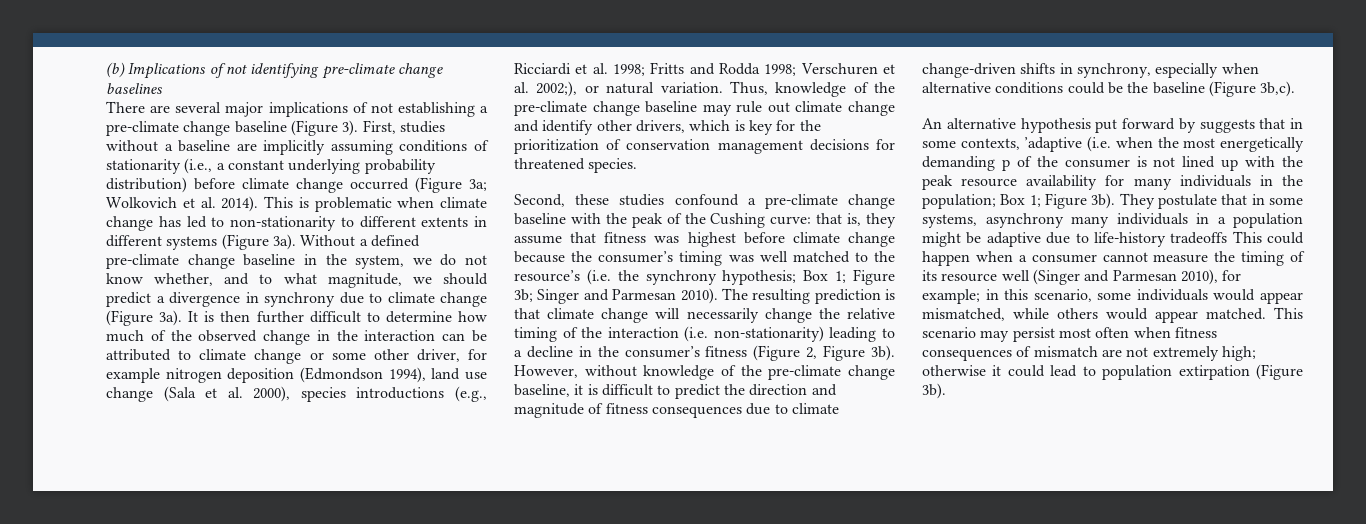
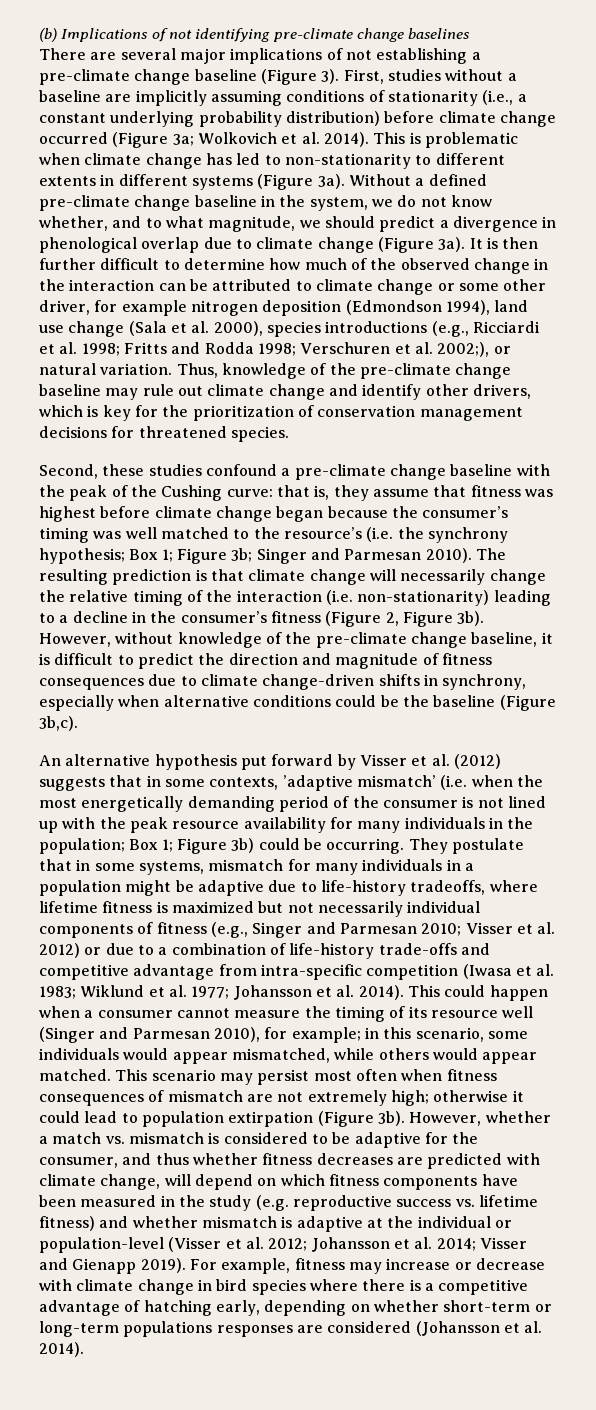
- Without a defined pre-climate change baseline in the system, we do not know whether, and to what magnitude, we should predict a divergence in synchrony due to climate change (Figure 3a).
+ Without a defined pre-climate change baseline in the system, we do not know whether, and to what magnitude, we should predict a divergence in phenological overlap due to climate change (Figure 3a).
- Second, these studies confound a pre-climate change baseline with the peak of the Cushing curve: that is, they assume that fitness was highest before climate change because the consumer’s timing was well matched to the resource’s (i.e. the synchrony hypothesis; Box 1; Figure 3b; Singer and Parmesan 2010).
+ Second, these studies confound a pre-climate change baseline with the peak of the Cushing curve: that is, they assume that fitness was highest before climate change began because the consumer’s timing was well matched to the resource’s (i.e. the synchrony hypothesis; Box 1; Figure 3b; Singer and Parmesan 2010).
- An alternative hypothesis put forward by suggests that in some contexts, ’adaptive (i.e. when the most energetically demanding p of the consumer is not lined up with the peak resource availability for many individuals in the population; Box 1; Figure 3b).
+ An alternative hypothesis put forward by Visser et al. (2012) suggests that in some contexts, ’adaptive mismatch’ (i.e. when the most energetically demanding period of the consumer is not lined up with the peak resource availability for many individuals in the population; Box 1; Figure 3b) could be occurring.
- They postulate that in some systems, asynchrony many individuals in a population might be adaptive due to life-history tradeoffs This could happen when a consumer cannot measure the timing of its resource well (Singer and Parmesan 2010), for example; in this scenario, some individuals would appear mismatched, while others would appear matched.
+ They postulate that in some systems, mismatch for many individuals in a population might be adaptive due to life-history tradeoffs, where lifetime fitness is maximized but not necessarily individual components of fitness (e.g., Singer and Parmesan 2010; Visser et al. 2012) or due to a combination of life-history trade-offs and competitive advantage from intra-specific competition (Iwasa et al. 1983; Wiklund et al. 1977; Johansson et al. 2014). This could happen when a consumer cannot measure the timing of its resource well (Singer and Parmesan 2010), for example; in this scenario, some individuals would appear mismatched, while others would appear matched.
+ However, whether a match vs. mismatch is considered to be adaptive for the consumer, and thus whether fitness decreases are predicted with climate change, will depend on which fitness components have been measured in the study (e.g. reproductive success vs. lifetime fitness) and whether mismatch is adaptive at the individual or population-level (Visser et al. 2012; Johansson et al. 2014; Visser and Gienapp 2019). For example, fitness may increase or decrease with climate change in bird species where there is a competitive advantage of hatching early, depending on whether short-term or long-term populations responses are considered (Johansson et al. 2014).

